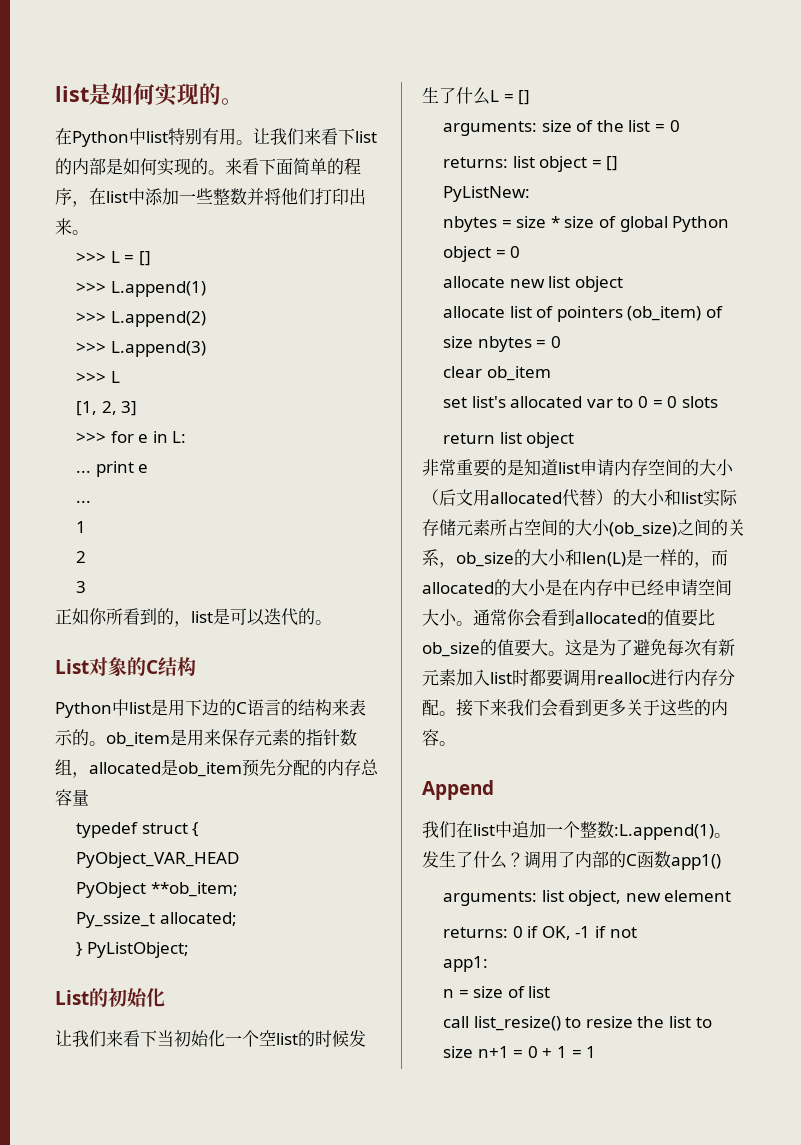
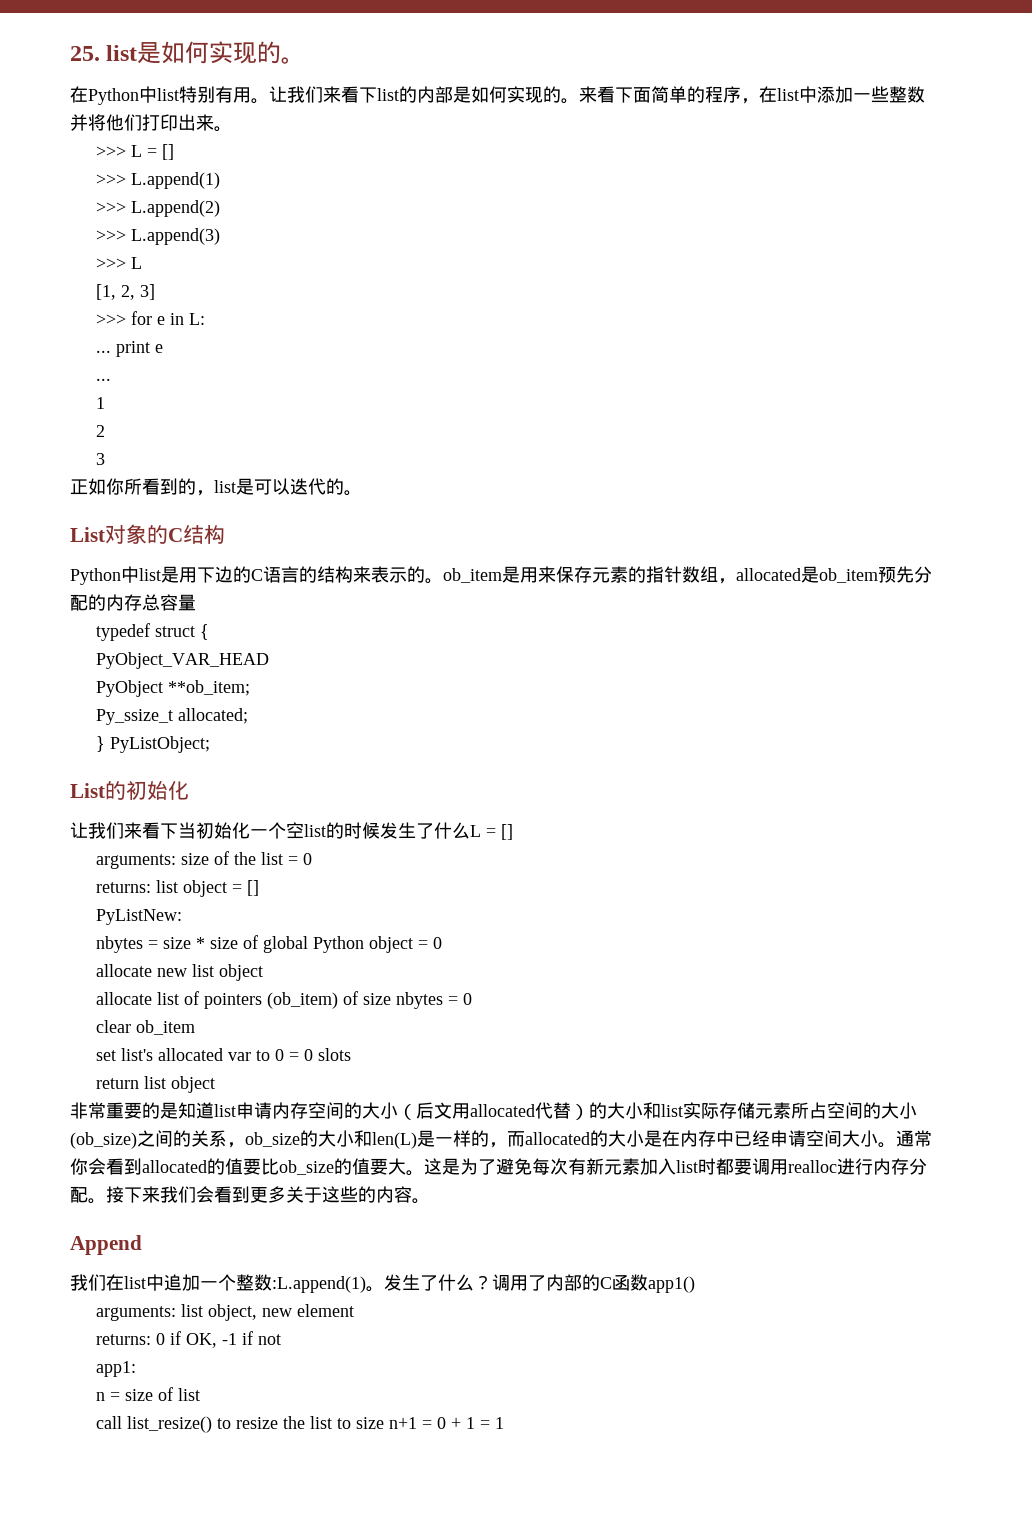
- list是如何实现的。
+ 25. list是如何实现的。

